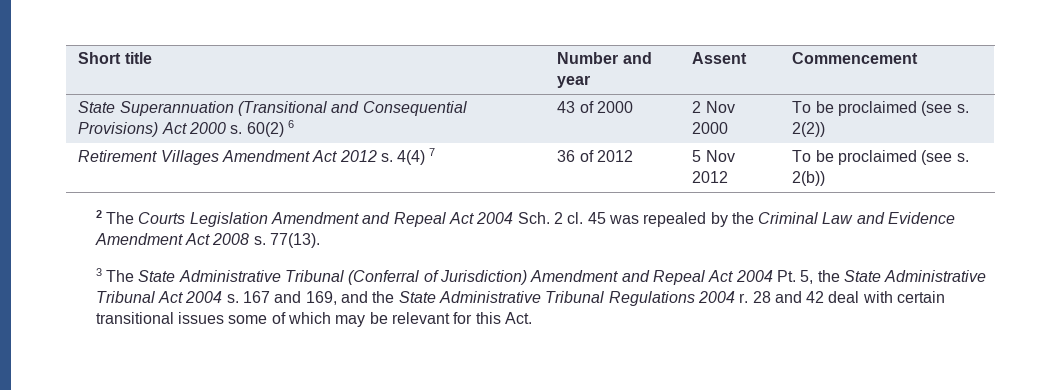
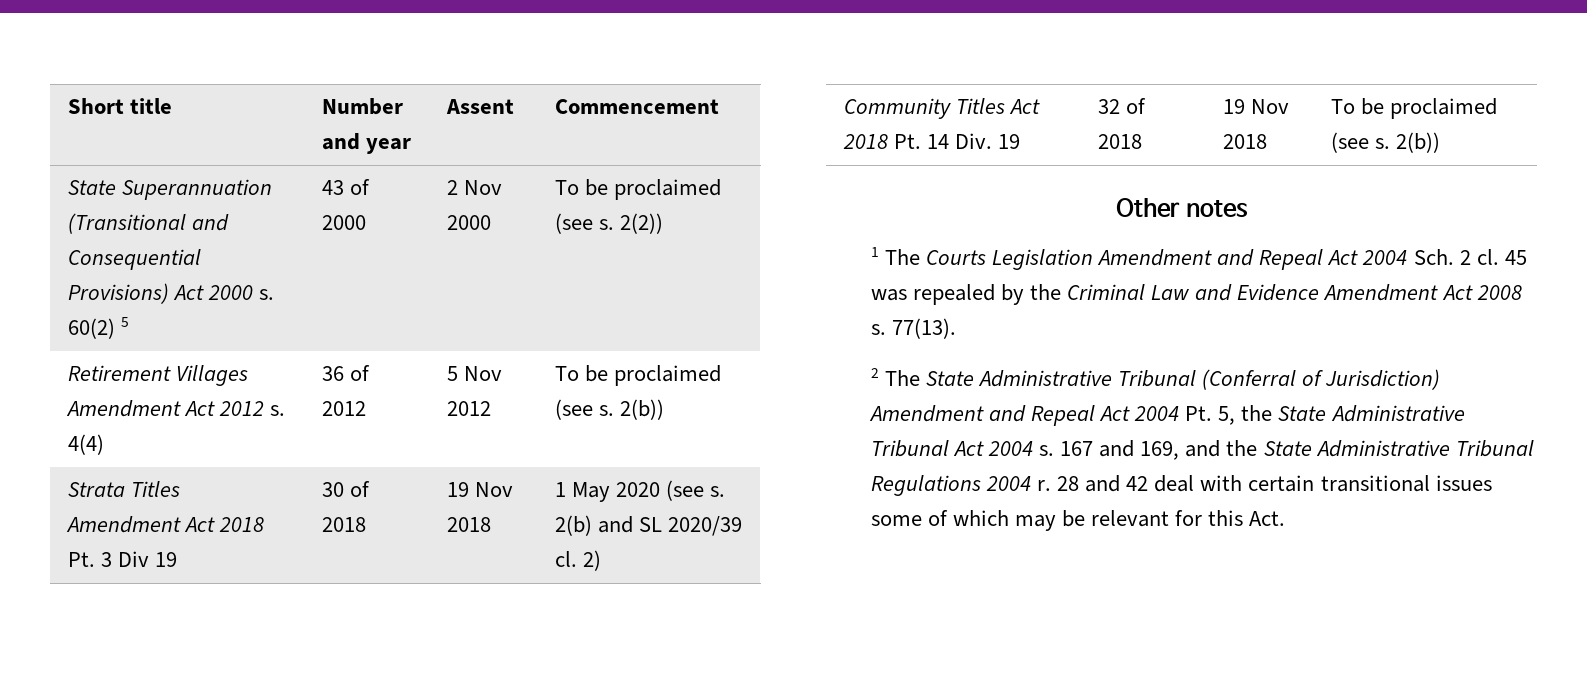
- State Superannuation (Transitional and Consequential Provisions) Act 2000 s. 60(2) 6 | 43 of 2000 | 2 Nov 2000 | To be proclaimed (see s. 2(2))
+ State Superannuation (Transitional and Consequential Provisions) Act 2000 s. 60(2) 5 | 43 of 2000 | 2 Nov 2000 | To be proclaimed (see s. 2(2))
- Retirement Villages Amendment Act 2012 s. 4(4) 7 | 36 of 2012 | 5 Nov 2012 | To be proclaimed (see s. 2(b))
+ Retirement Villages Amendment Act 2012 s. 4(4) | 36 of 2012 | 5 Nov 2012 | To be proclaimed (see s. 2(b))
- 2 The Courts Legislation Amendment and Repeal Act 2004 Sch. 2 cl.
+ Strata Titles Amendment Act 2018 Pt. 3 Div 19 | 30 of 2018 | 19 Nov 2018 | 1 May 2020 (see s. 2(b) and SL 2020/39 cl. 2)
+ Community Titles Act 2018 Pt. 14 Div. 19 | 32 of 2018 | 19 Nov 2018 | To be proclaimed (see s. 2(b))
+ Other notes
+ 1 The Courts Legislation Amendment and Repeal Act 2004 Sch. 2 cl.
- 3 The State Administrative Tribunal (Conferral of Jurisdiction) Amendment and Repeal Act 2004 Pt. 5, the State Administrative Tribunal Act 2004 s.
+ 2 The State Administrative Tribunal (Conferral of Jurisdiction) Amendment and Repeal Act 2004 Pt. 5, the State Administrative Tribunal Act 2004 s.

